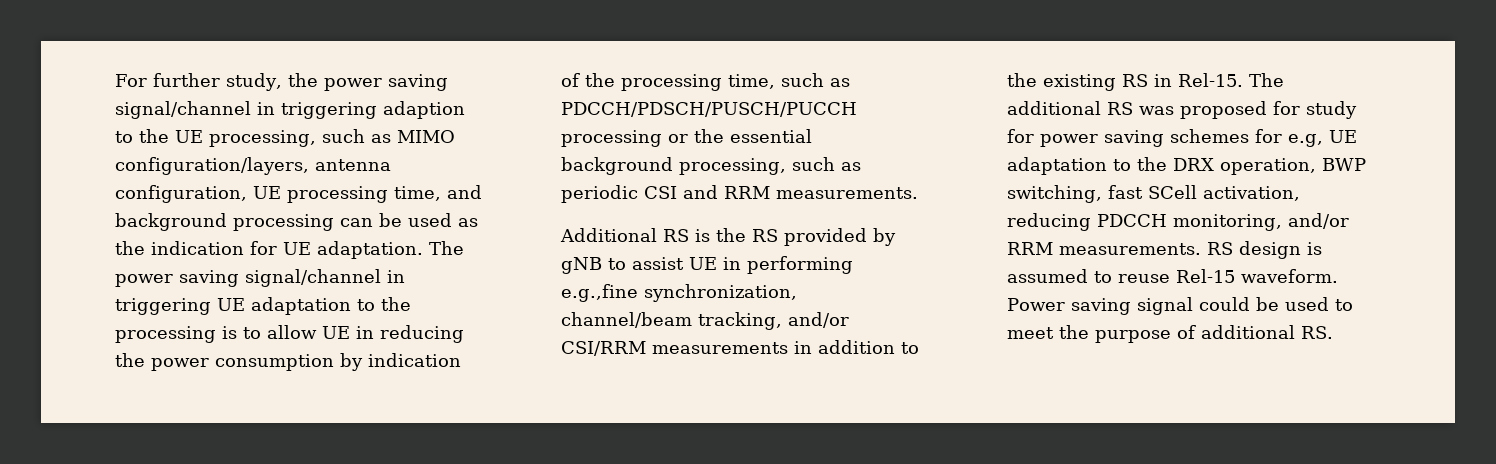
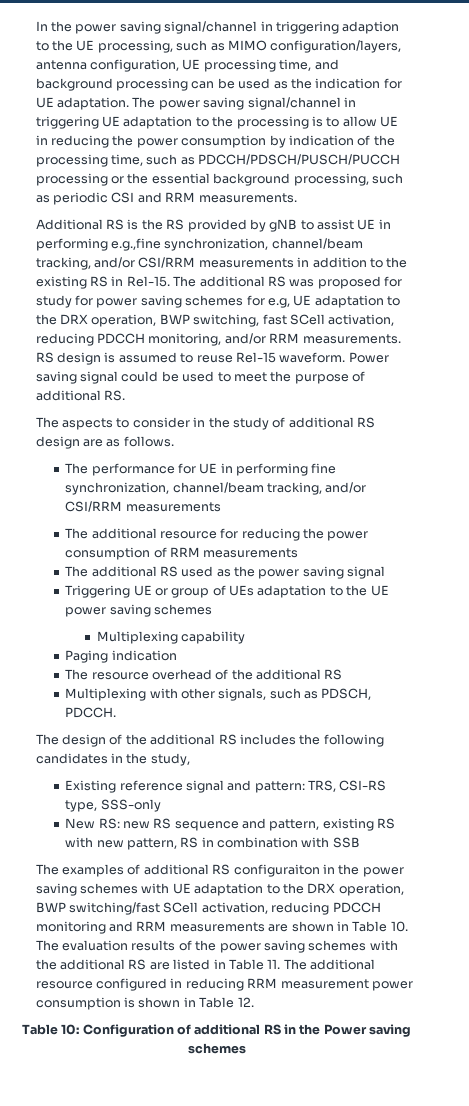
- For further study, the power saving signal/channel in triggering adaption to the UE processing, such as MIMO configuration/layers, antenna configuration, UE processing time, and background processing can be used as the indication for UE adaptation.
+ In the power saving signal/channel in triggering adaption to the UE processing, such as MIMO configuration/layers, antenna configuration, UE processing time, and background processing can be used as the indication for UE adaptation.
+ The aspects to consider in the study of additional RS design are as follows.
+ The performance for UE in performing fine synchronization, channel/beam tracking, and/or CSI/RRM measurements
+ The additional resource for reducing the power consumption of RRM measurements
+ The additional RS used as the power saving signal
+ Triggering UE or group of UEs adaptation to the UE power saving schemes
+ Multiplexing capability
+ Paging indication
+ The resource overhead of the additional RS
+ Multiplexing with other signals, such as PDSCH, PDCCH.
+ The design of the additional RS includes the following candidates in the study,
+ Existing reference signal and pattern: TRS, CSI-RS type, SSS-only
+ New RS: new RS sequence and pattern, existing RS with new pattern, RS in combination with SSB
+ The examples of additional RS configuraiton in the power saving schemes with UE adaptation to the DRX operation, BWP switching/fast SCell activation, reducing PDCCH monitoring and RRM measurements are shown in Table 10. The evaluation results of the power saving schemes with the additional RS are listed in Table 11. The additional resource configured in reducing RRM measurement power consumption is shown in Table 12.
+ Table 10: Configuration of additional RS in the Power saving schemes

